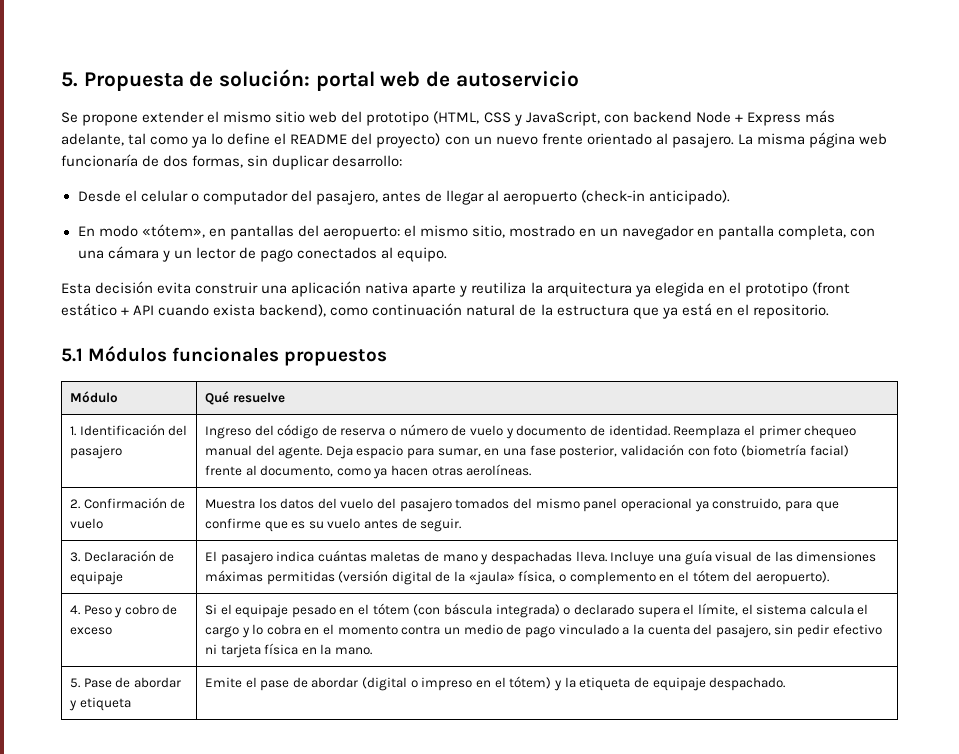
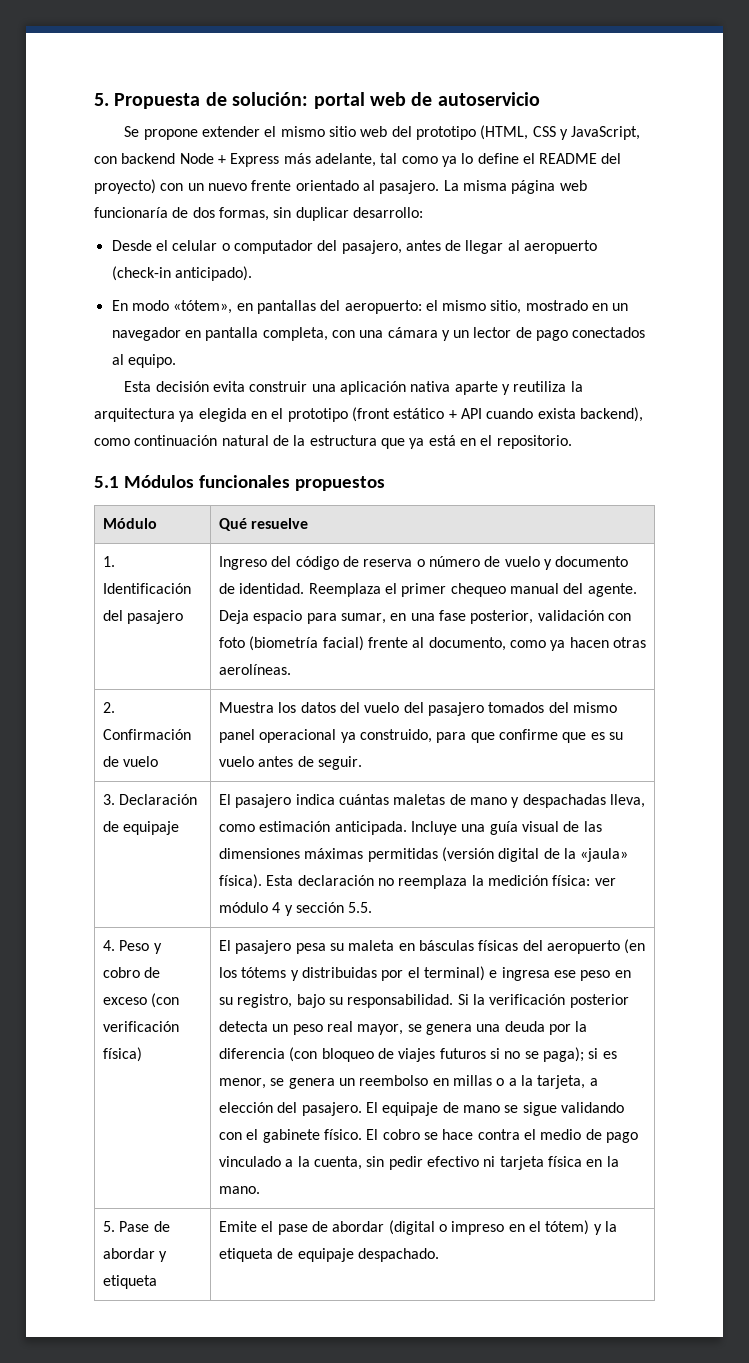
- El pasajero indica cuántas maletas de mano y despachadas lleva.
+ El pasajero indica cuántas maletas de mano y despachadas lleva, como estimación anticipada.
- Incluye una guía visual de las dimensiones máximas permitidas (versión digital de la «jaula» física, o complemento en el tótem del aeropuerto).
+ Incluye una guía visual de las dimensiones máximas permitidas (versión digital de la «jaula» física). Esta declaración no reemplaza la medición física: ver módulo 4 y sección 5.5.
- 4. Peso y cobro de exceso | Si el equipaje pesado en el tótem (con báscula integrada) o declarado supera el límite, el sistema calcula el cargo y lo cobra en el momento contra un medio de pago vinculado a la cuenta del pasajero, sin pedir efectivo ni tarjeta física en la mano.
+ 4. Peso y cobro de exceso (con verificación física) | El pasajero pesa su maleta en básculas físicas del aeropuerto (en los tótems y distribuidas por el terminal) e ingresa ese peso en su registro, bajo su responsabilidad. Si la verificación posterior detecta un peso real mayor, se genera una deuda por la diferencia (con bloqueo de viajes futuros si no se paga); si es menor, se genera un reembolso en millas o a la tarjeta, a elección del pasajero. El equipaje de mano se sigue validando con el gabinete físico. El cobro se hace contra el medio de pago vinculado a la cuenta, sin pedir efectivo ni tarjeta física en la mano.

